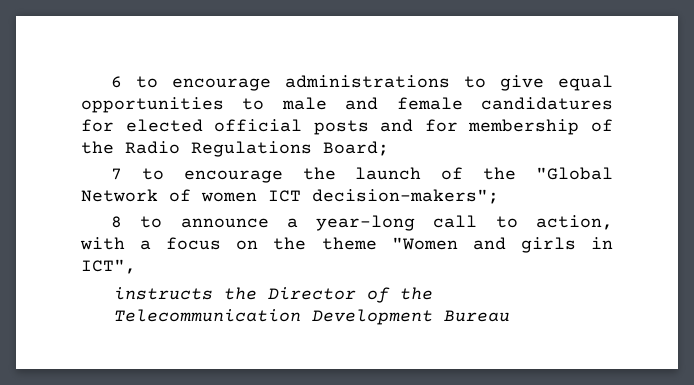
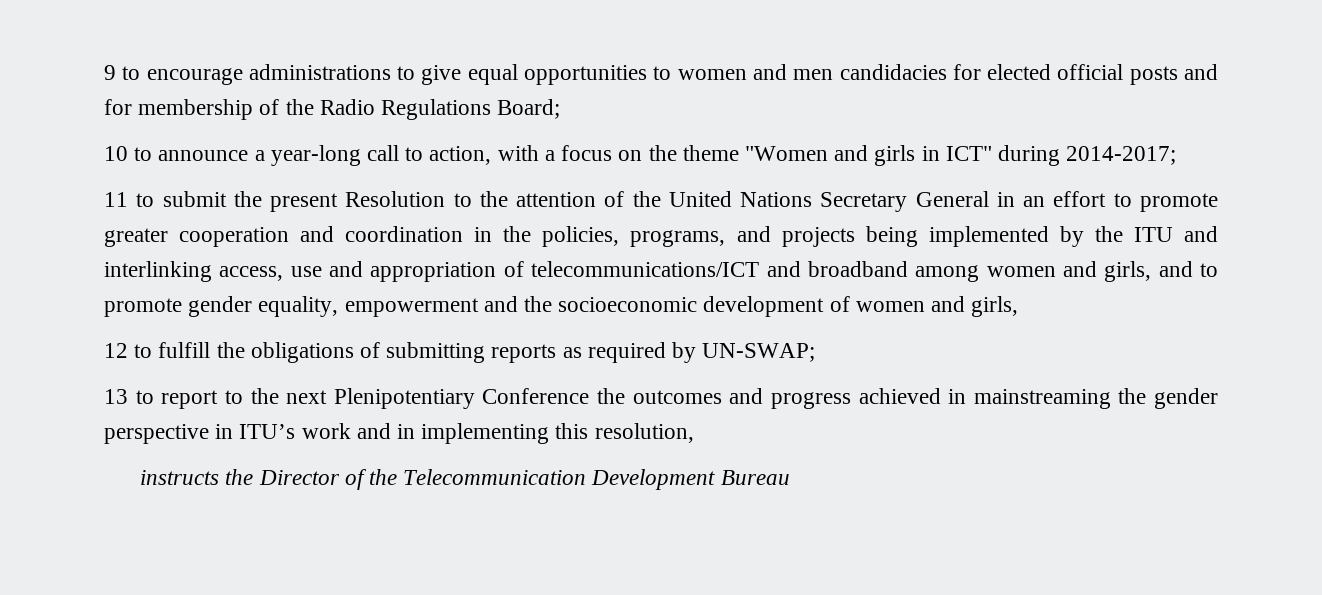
- 6 to encourage administrations to give equal opportunities to male and female candidatures for elected official posts and for membership of the Radio Regulations Board;
+ 9 to encourage administrations to give equal opportunities to women and men candidacies for elected official posts and for membership of the Radio Regulations Board;
- 7 to encourage the launch of the "Global Network of women ICT decision-makers";
- 8 to announce a year-long call to action, with a focus on the theme "Women and girls in ICT",
+ 10 to announce a year-long call to action, with a focus on the theme "Women and girls in ICT" during 2014-2017;
+ 11 to submit the present Resolution to the attention of the United Nations Secretary General in an effort to promote greater cooperation and coordination in the policies, programs, and projects being implemented by the ITU and interlinking access, use and appropriation of telecommunications/ICT and broadband among women and girls, and to promote gender equality, empowerment and the socioeconomic development of women and girls,
+ 12 to fulfill the obligations of submitting reports as required by UN-SWAP;
+ 13 to report to the next Plenipotentiary Conference the outcomes and progress achieved in mainstreaming the gender perspective in ITU’s work and in implementing this resolution,

